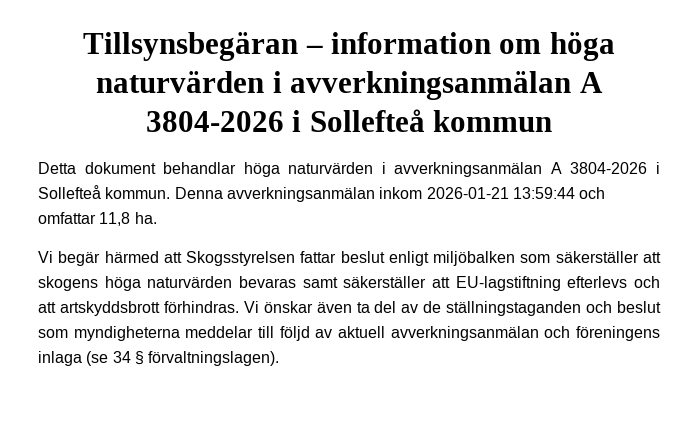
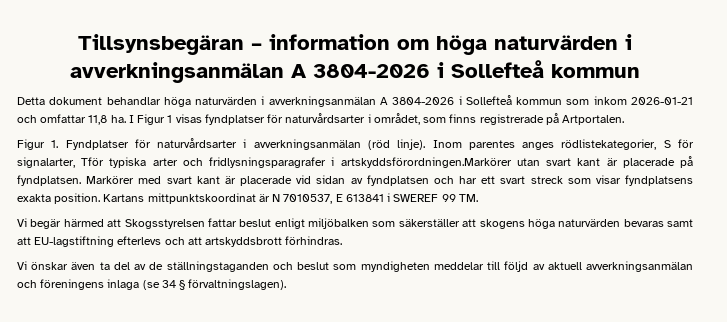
- Detta dokument behandlar höga naturvärden i avverkningsanmälan A 3804-2026 i Sollefteå kommun. Denna avverkningsanmälan inkom 2026-01-21 13:59:44 och omfattar 11,8 ha.
+ Detta dokument behandlar höga naturvärden i avverkningsanmälan A 3804-2026 i Sollefteå kommun som inkom 2026-01-21 och omfattar 11,8 ha. I Figur 1 visas fyndplatser för naturvårdsarter i området, som finns registrerade på Artportalen.
+ Figur 1. Fyndplatser för naturvårdsarter i avverkningsanmälan (röd linje). Inom parentes anges rödlistekategorier, S för signalarter, Tför typiska arter och fridlysningsparagrafer i artskyddsförordningen.Markörer utan svart kant är placerade på fyndplatsen. Markörer med svart kant är placerade vid sidan av fyndplatsen och har ett svart streck som visar fyndplatsens exakta position. Kartans mittpunktskoordinat är N 7010537, E 613841 i SWEREF 99 TM.
- Vi begär härmed att Skogsstyrelsen fattar beslut enligt miljöbalken som säkerställer att skogens höga naturvärden bevaras samt säkerställer att EU-lagstiftning efterlevs och att artskyddsbrott förhindras. Vi önskar även ta del av de ställningstaganden och beslut som myndigheterna meddelar till följd av aktuell avverkningsanmälan och föreningens inlaga (se 34 § förvaltningslagen).
+ Vi begär härmed att Skogsstyrelsen fattar beslut enligt miljöbalken som säkerställer att skogens höga naturvärden bevaras samt att EU-lagstiftning efterlevs och att artskyddsbrott förhindras.
+ Vi önskar även ta del av de ställningstaganden och beslut som myndigheten meddelar till följd av aktuell avverkningsanmälan och föreningens inlaga (se 34 § förvaltningslagen).

